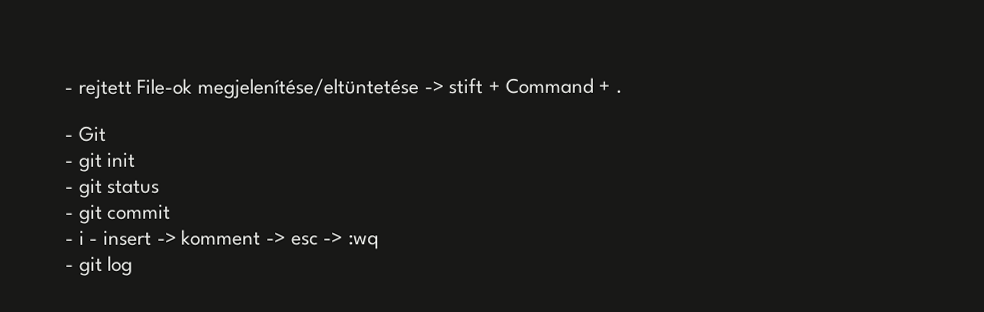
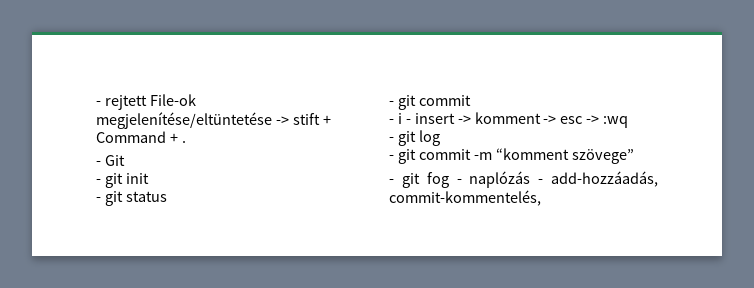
+ - git commit -m “komment szövege”
+ - git fog - naplózás - add-hozzáadás, commit-kommentelés,

